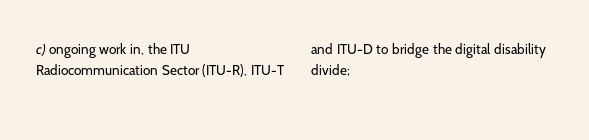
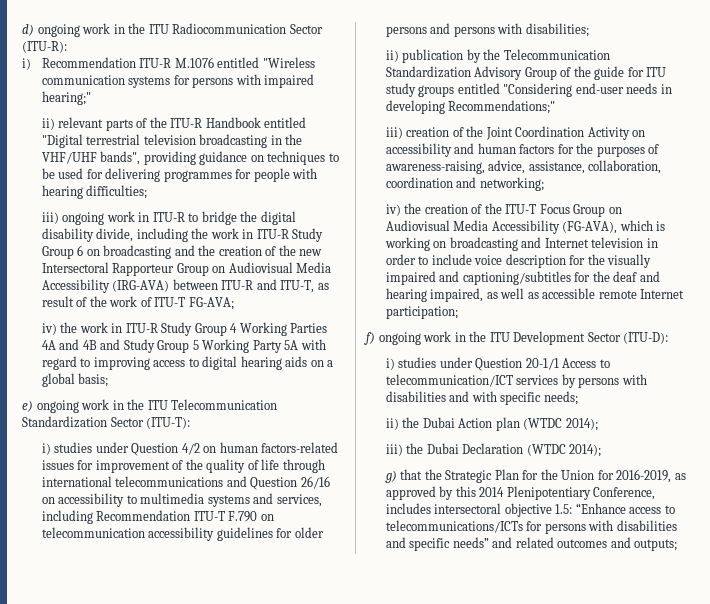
- c) ongoing work in, the ITU Radiocommunication Sector (ITU-R), ITU-T and ITU-D to bridge the digital disability divide;
+ d) ongoing work in the ITU Radiocommunication Sector (ITU-R):
+ i) Recommendation ITU-R M.1076 entitled "Wireless communication systems for persons with impaired hearing;"
+ ii) relevant parts of the ITU-R Handbook entitled "Digital terrestrial television broadcasting in the VHF/UHF bands", providing guidance on techniques to be used for delivering programmes for people with hearing difficulties;
+ iii) ongoing work in ITU-R to bridge the digital disability divide, including the work in ITU-R Study Group 6 on broadcasting and the creation of the new Intersectoral Rapporteur Group on Audiovisual Media Accessibility (IRG-AVA) between ITU-R and ITU-T, as result of the work of ITU-T FG-AVA;
+ iv) the work in ITU-R Study Group 4 Working Parties 4A and 4B and Study Group 5 Working Party 5A with regard to improving access to digital hearing aids on a global basis;
+ e) ongoing work in the ITU Telecommunication Standardization Sector (ITU-T):
+ i) studies under Question 4/2 on human factors-related issues for improvement of the quality of life through international telecommunications and Question 26/16 on accessibility to multimedia systems and services, including Recommendation ITU-T F.790 on telecommunication accessibility guidelines for older persons and persons with disabilities;
+ ii) publication by the Telecommunication Standardization Advisory Group of the guide for ITU study groups entitled "Considering end-user needs in developing Recommendations;"
+ iii) creation of the Joint Coordination Activity on accessibility and human factors for the purposes of awareness-raising, advice, assistance, collaboration, coordination and networking;
+ iv) the creation of the ITU-T Focus Group on Audiovisual Media Accessibility (FG-AVA), which is working on broadcasting and Internet television in order to include voice description for the visually impaired and captioning/subtitles for the deaf and hearing impaired, as well as accessible remote Internet participation;
+ f) ongoing work in the ITU Development Sector (ITU-D):
+ i) studies under Question 20-1/1 Access to telecommunication/ICT services by persons with disabilities and with specific needs;
+ ii) the Dubai Action plan (WTDC 2014);
+ iii) the Dubai Declaration (WTDC 2014);
+ g) that the Strategic Plan for the Union for 2016-2019, as approved by this 2014 Plenipotentiary Conference, includes intersectoral objective 1.5: “Enhance access to telecommunications/ICTs for persons with disabilities and specific needs” and related outcomes and outputs;

